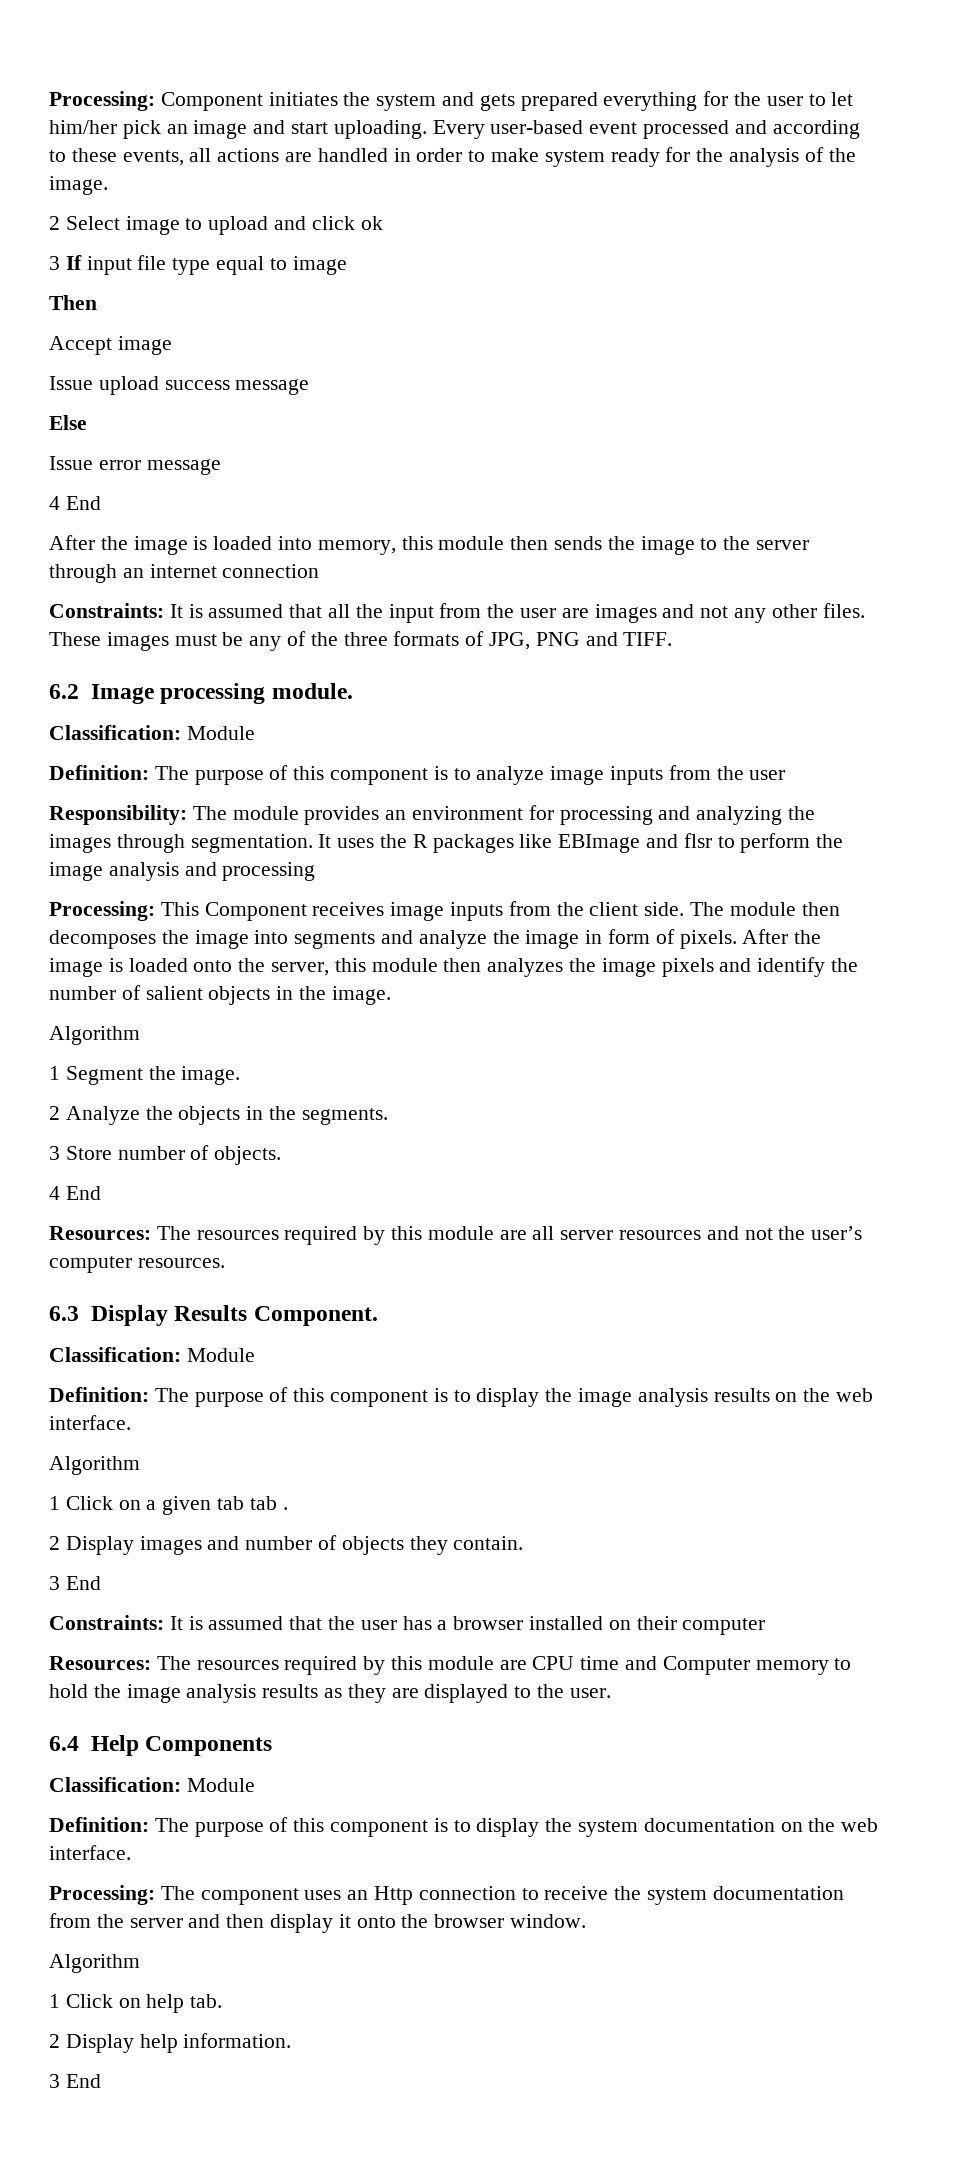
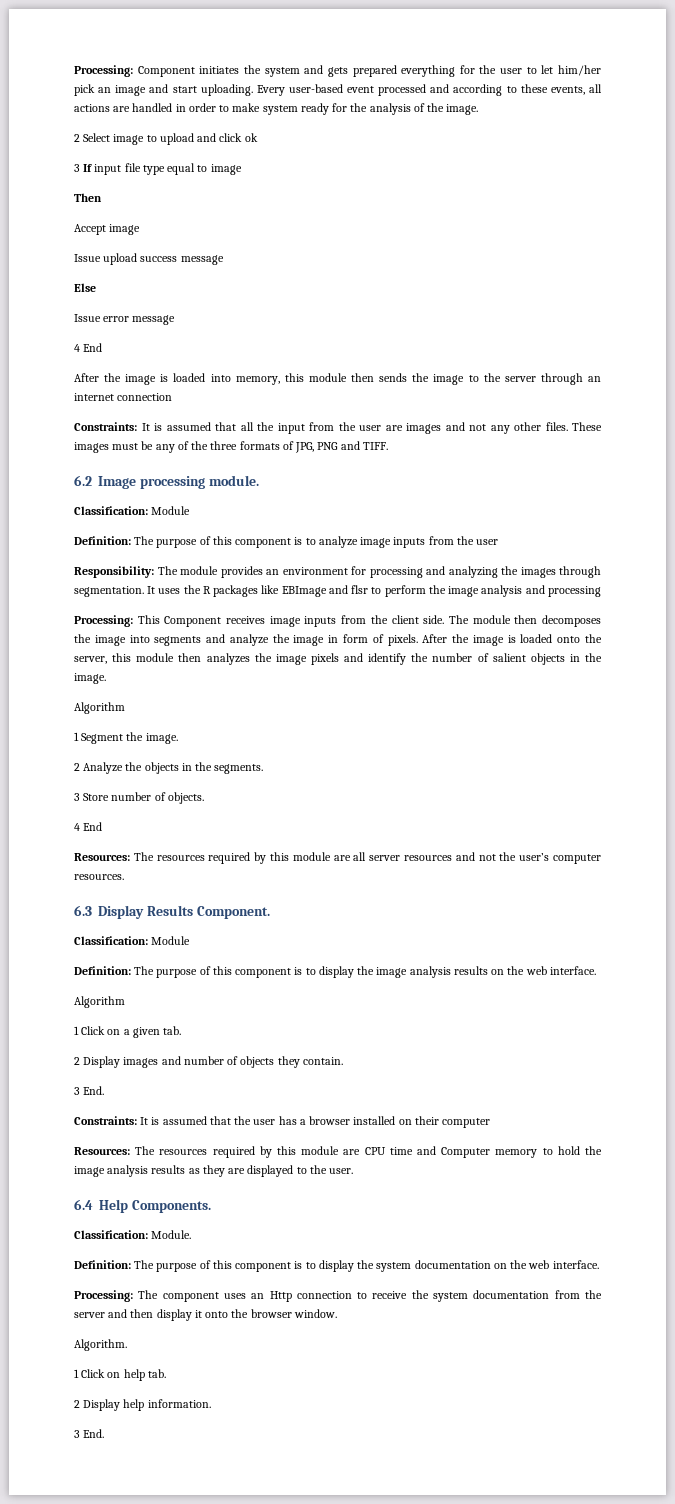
- 1 Click on a given tab tab .
+ 1 Click on a given tab.
  2 Display images and number of objects they contain.
- 3 End
+ 3 End.
- 6.4 Help Components
- Classification: Module
+ 6.4 Help Components.
+ Classification: Module.
  Processing: The component uses an Http connection to receive the system documentation from the server and then display it onto the browser window.
- Algorithm
+ Algorithm.
  2 Display help information.
- 3 End
+ 3 End.

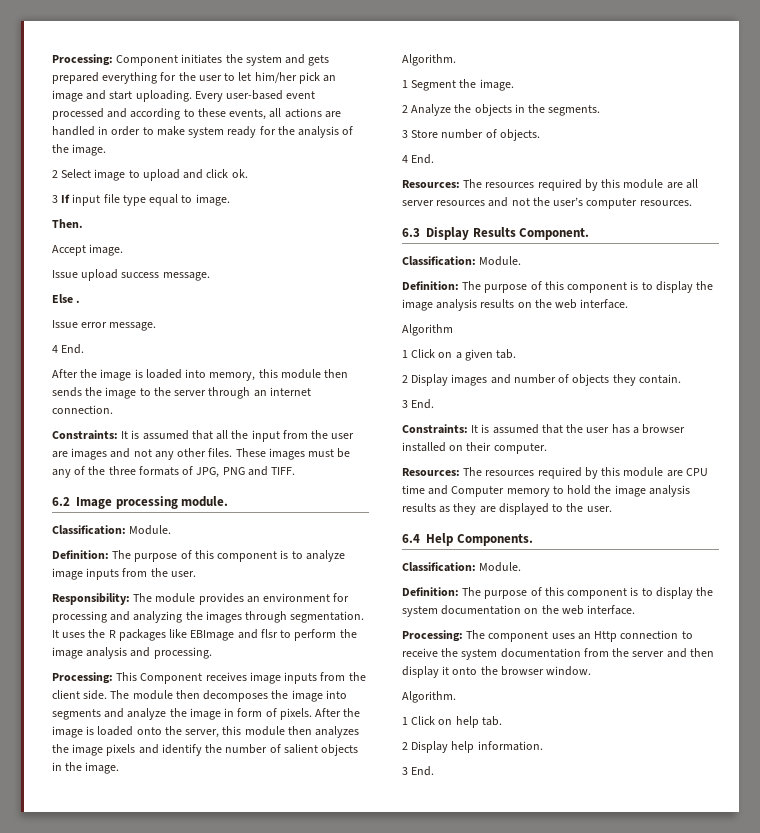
- 2 Select image to upload and click ok
+ 2 Select image to upload and click ok.
- 3 If input file type equal to image
- Then
+ 3 If input file type equal to image.
+ Then.
- Accept image
+ Accept image.
- Issue upload success message
+ Issue upload success message.
- Else
+ Else .
- Issue error message
- 4 End
+ Issue error message.
+ 4 End.
- After the image is loaded into memory, this module then sends the image to the server through an internet connection
+ After the image is loaded into memory, this module then sends the image to the server through an internet connection.
  6.2 Image processing module.
- Classification: Module
+ Classification: Module.
- Definition: The purpose of this component is to analyze image inputs from the user
+ Definition: The purpose of this component is to analyze image inputs from the user.
- It uses the R packages like EBImage and flsr to perform the image analysis and processing
+ It uses the R packages like EBImage and flsr to perform the image analysis and processing.
  After the image is loaded onto the server, this module then analyzes the image pixels and identify the number of salient objects in the image.
- Algorithm
+ Algorithm.
  3 Store number of objects.
- 4 End
+ 4 End.
  6.3 Display Results Component.
- Classification: Module
+ Classification: Module.
- Constraints: It is assumed that the user has a browser installed on their computer
+ Constraints: It is assumed that the user has a browser installed on their computer.

